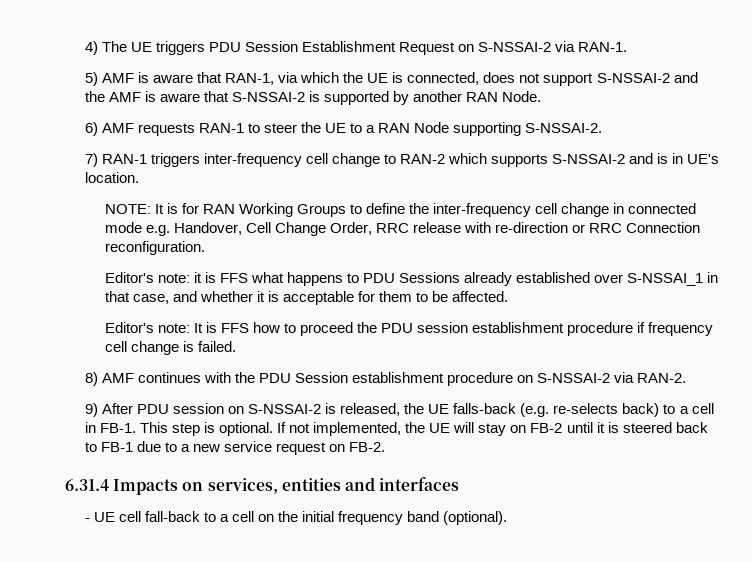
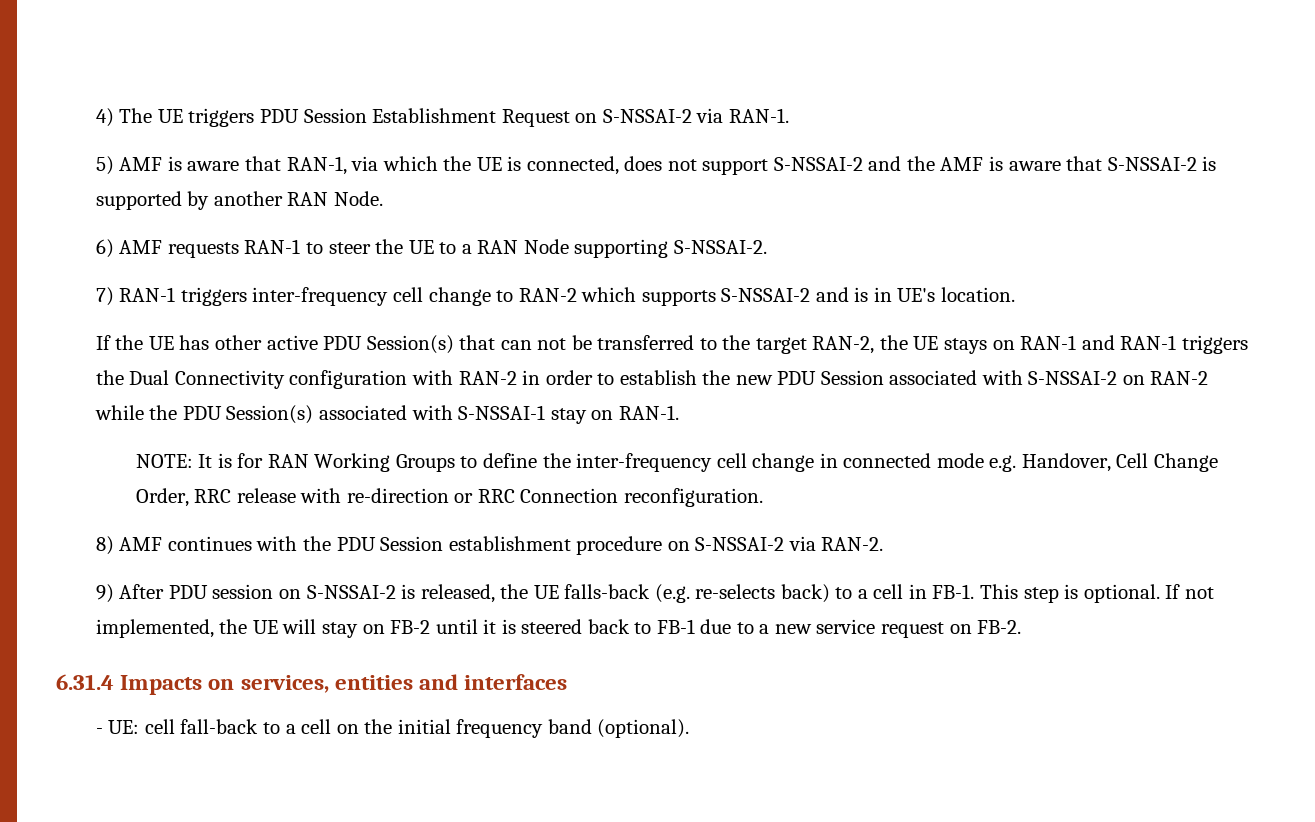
+ If the UE has other active PDU Session(s) that can not be transferred to the target RAN-2, the UE stays on RAN-1 and RAN-1 triggers the Dual Connectivity configuration with RAN-2 in order to establish the new PDU Session associated with S-NSSAI-2 on RAN-2 while the PDU Session(s) associated with S-NSSAI-1 stay on RAN-1.
- Editor's note: it is FFS what happens to PDU Sessions already established over S-NSSAI_1 in that case, and whether it is acceptable for them to be affected.
- Editor's note: It is FFS how to proceed the PDU session establishment procedure if frequency cell change is failed.
- - UE cell fall-back to a cell on the initial frequency band (optional).
+ - UE: cell fall-back to a cell on the initial frequency band (optional).

